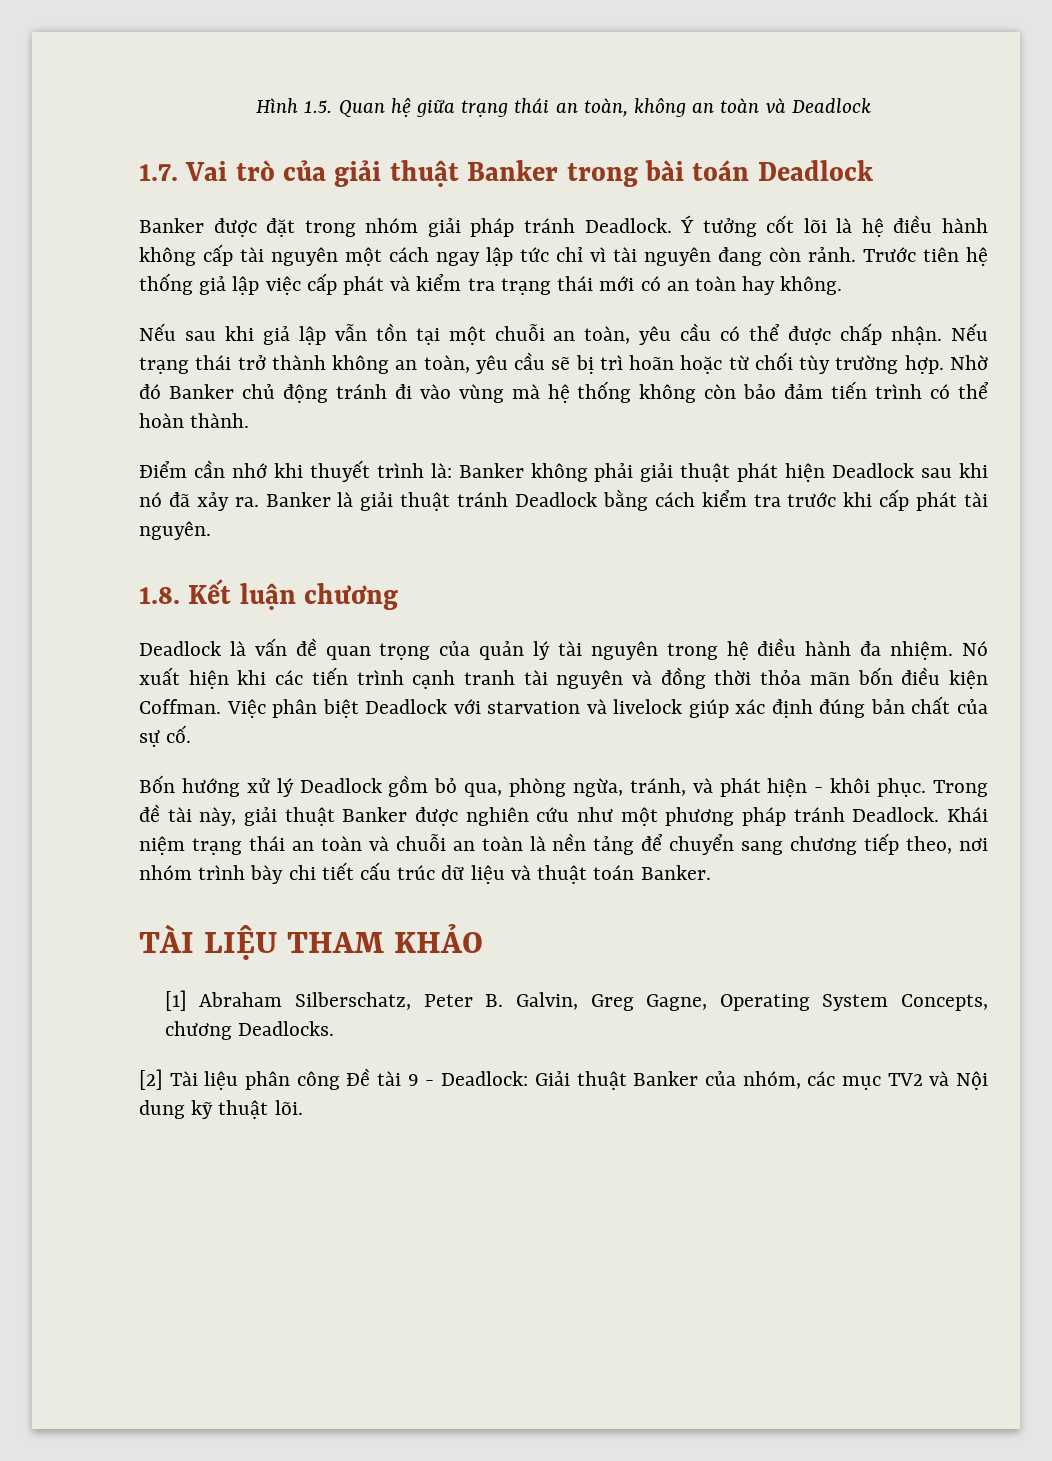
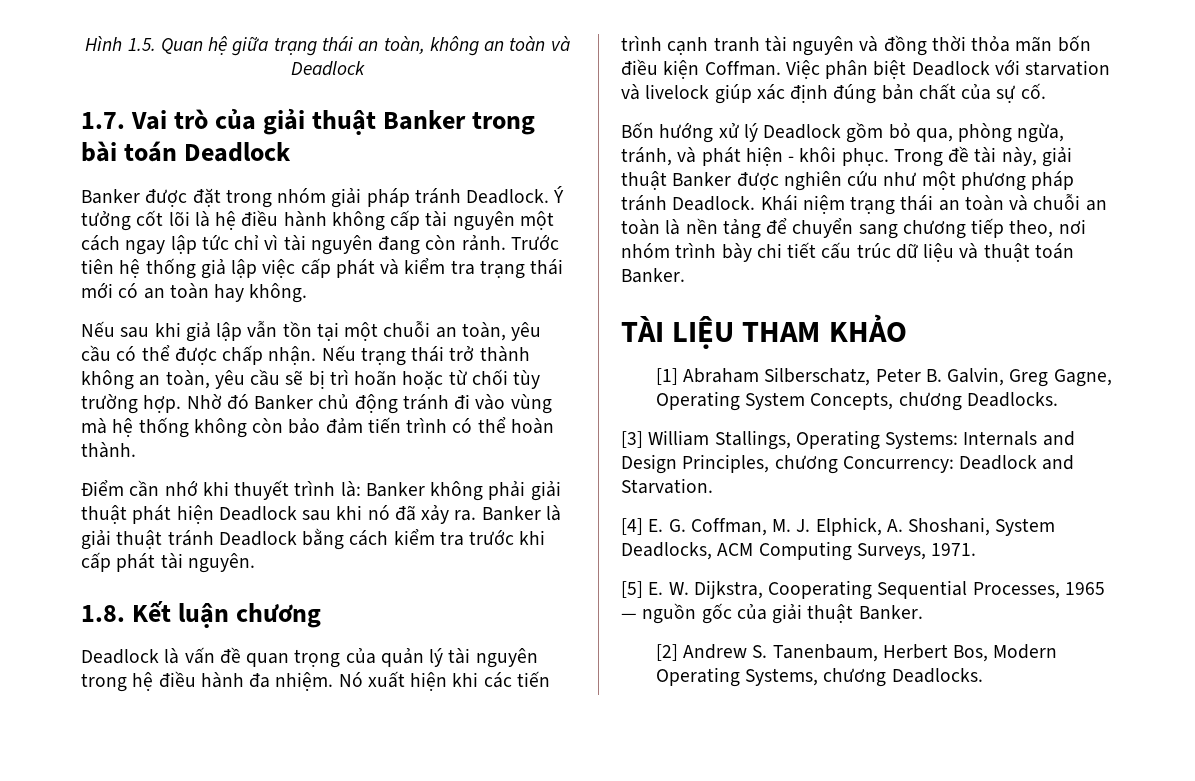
- [2] Tài liệu phân công Đề tài 9 - Deadlock: Giải thuật Banker của nhóm, các mục TV2 và Nội dung kỹ thuật lõi.
+ [3] William Stallings, Operating Systems: Internals and Design Principles, chương Concurrency: Deadlock and Starvation.
+ [4] E. G. Coffman, M. J. Elphick, A. Shoshani, System Deadlocks, ACM Computing Surveys, 1971.
+ [5] E. W. Dijkstra, Cooperating Sequential Processes, 1965 — nguồn gốc của giải thuật Banker.
+ [2] Andrew S. Tanenbaum, Herbert Bos, Modern Operating Systems, chương Deadlocks.

